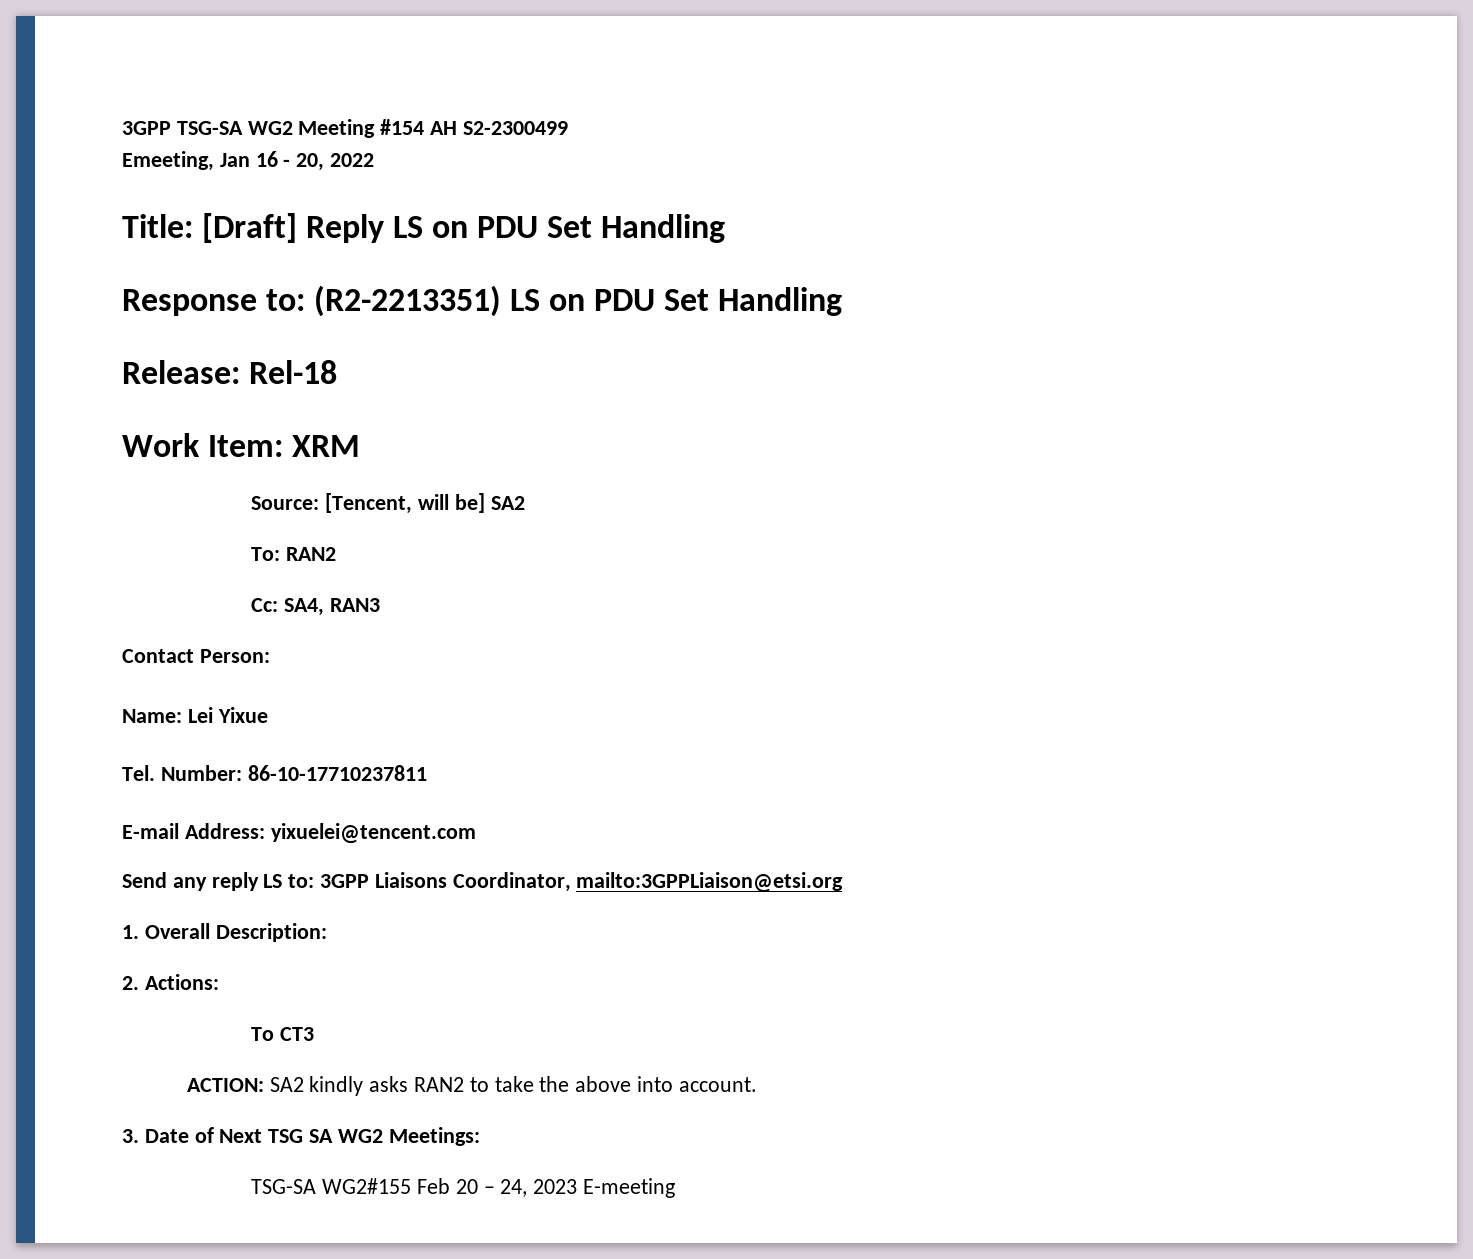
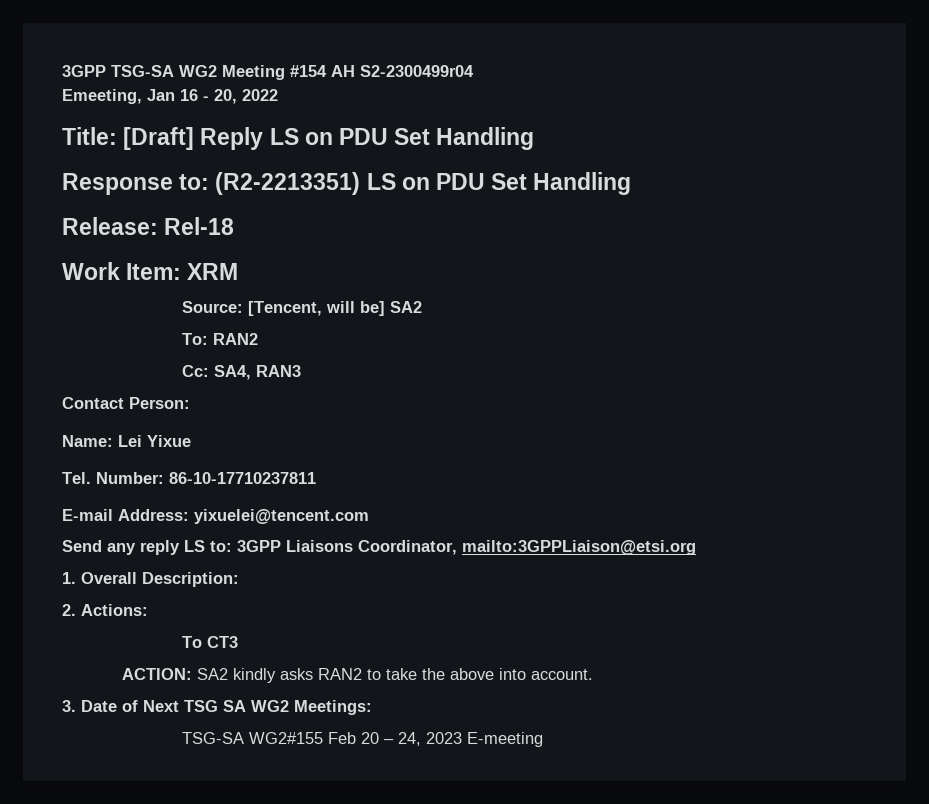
- 3GPP TSG-SA WG2 Meeting #154 AH S2-2300499
+ 3GPP TSG-SA WG2 Meeting #154 AH S2-2300499r04

